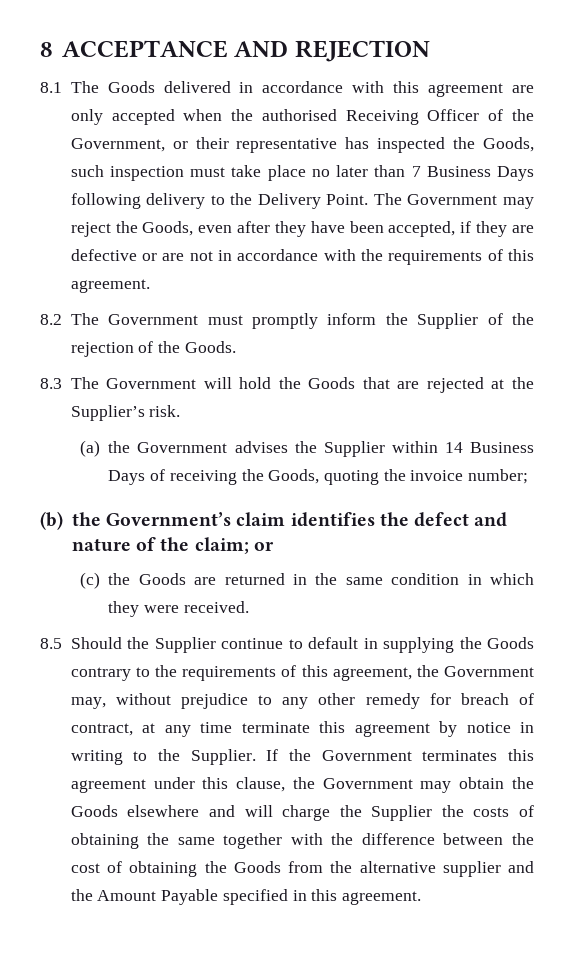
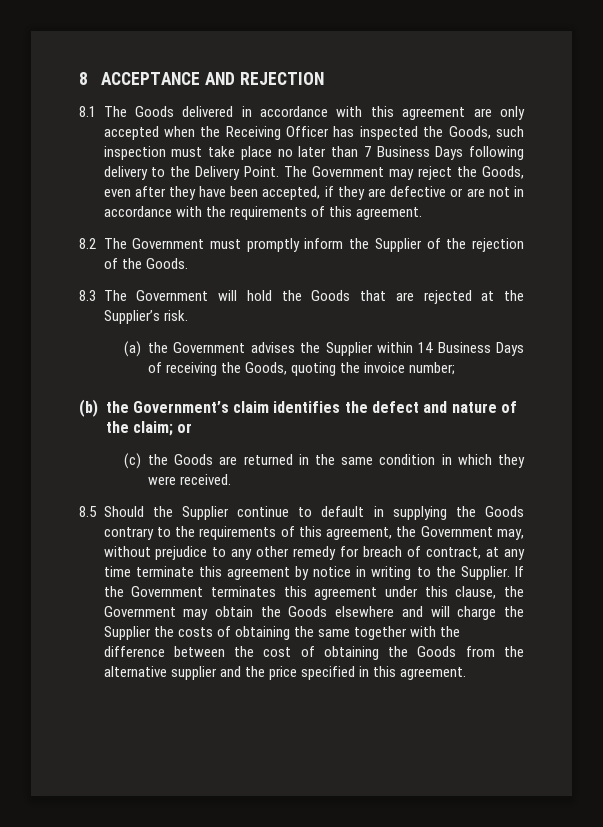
- 8.1 The Goods delivered in accordance with this agreement are only accepted when the authorised Receiving Officer of the Government, or their representative has inspected the Goods, such inspection must take place no later than 7 Business Days following delivery to the Delivery Point.
+ 8.1 The Goods delivered in accordance with this agreement are only accepted when the Receiving Officer has inspected the Goods, such inspection must take place no later than 7 Business Days following delivery to the Delivery Point.
- If the Government terminates this agreement under this clause, the Government may obtain the Goods elsewhere and will charge the Supplier the costs of obtaining the same together with the difference between the cost of obtaining the Goods from the alternative supplier and the Amount Payable specified in this agreement.
+ If the Government terminates this agreement under this clause, the Government may obtain the Goods elsewhere and will charge the Supplier the costs of obtaining the same together with the difference between the cost of obtaining the Goods from the alternative supplier and the price specified in this agreement.

